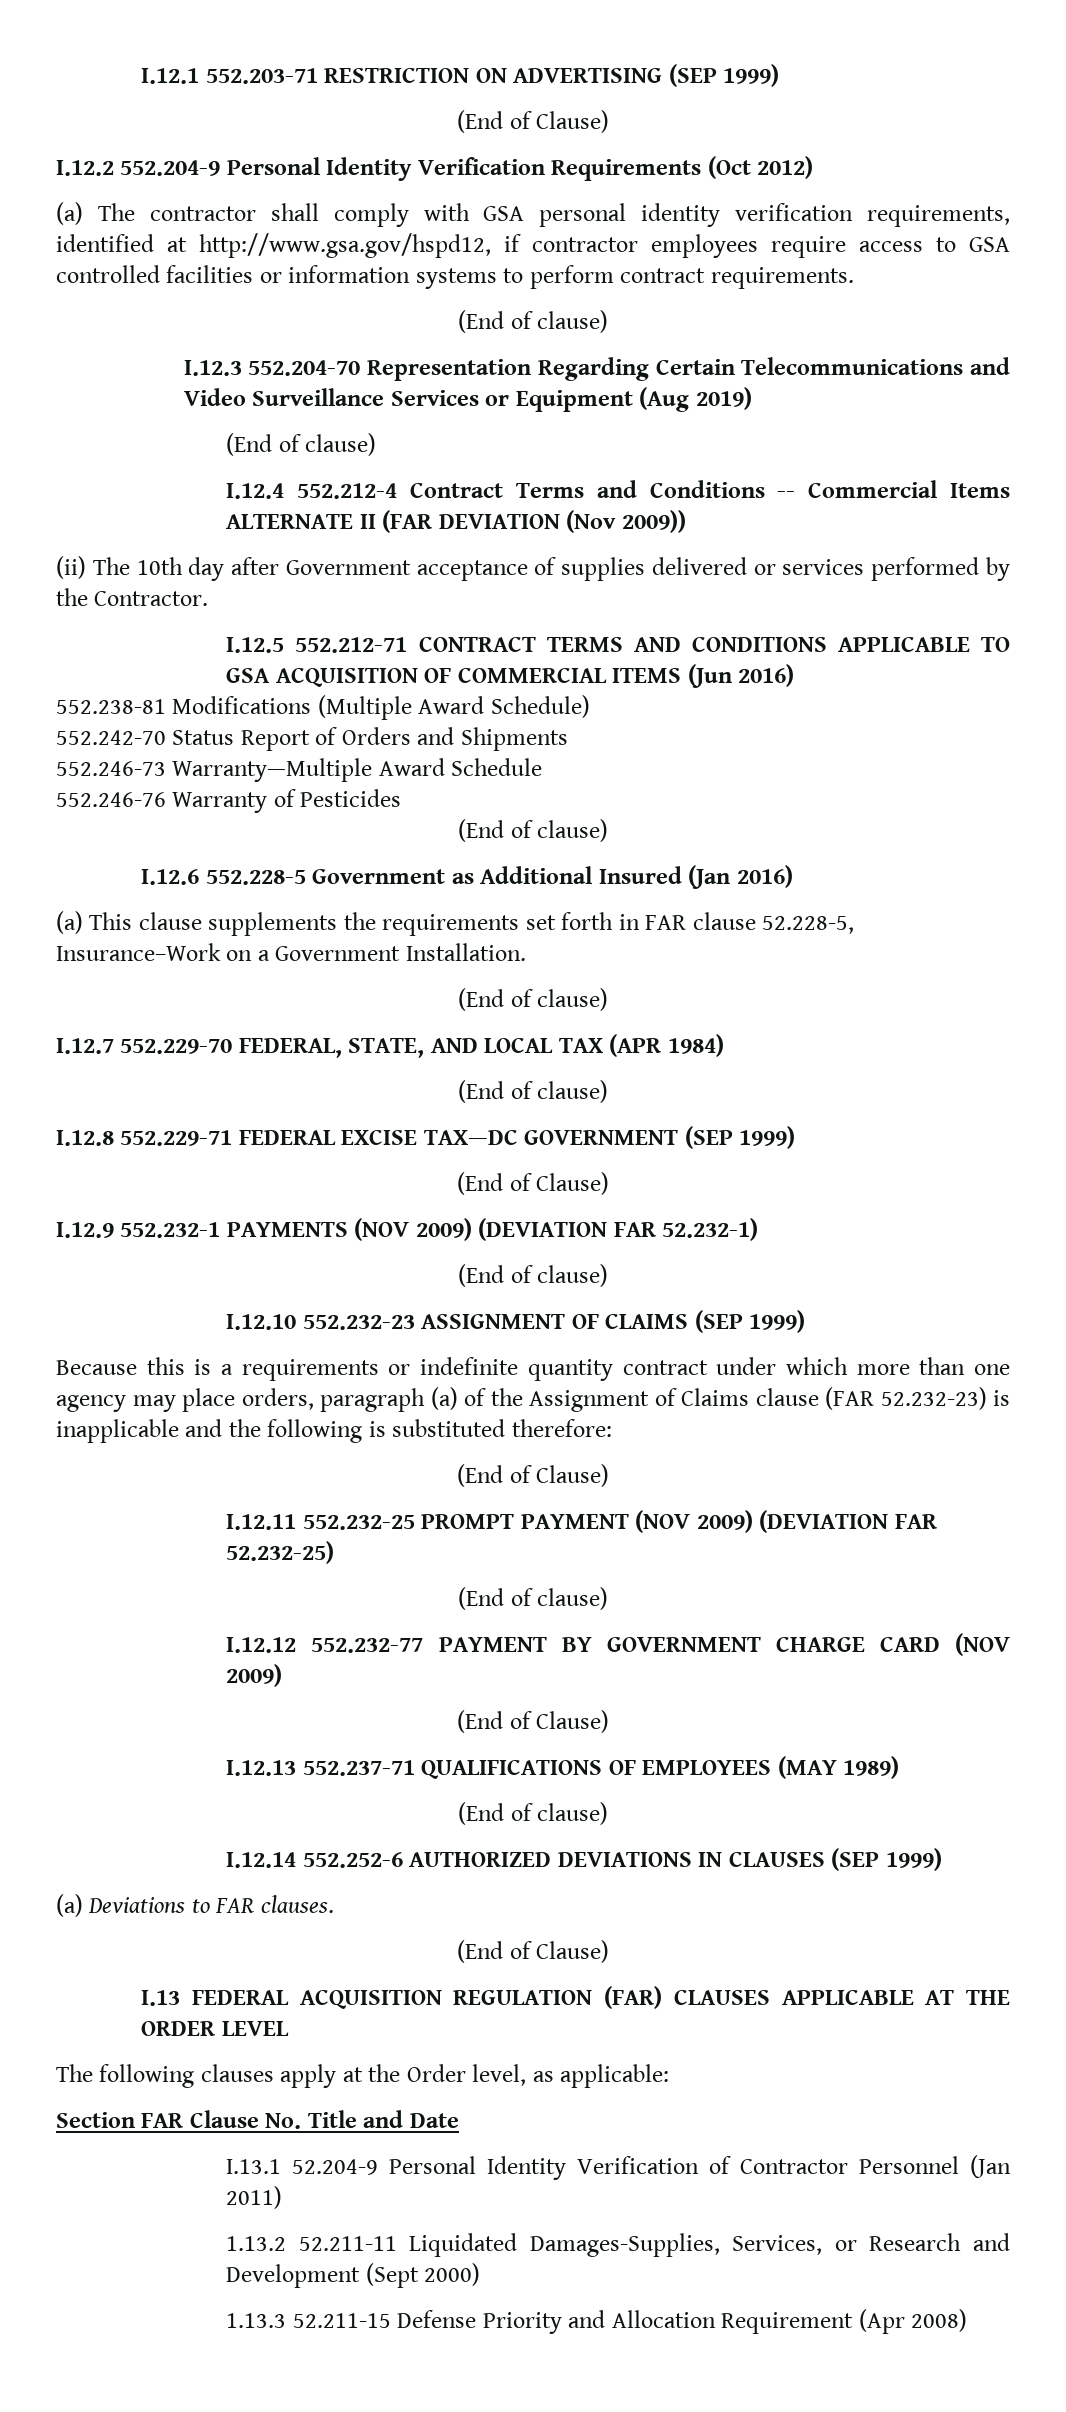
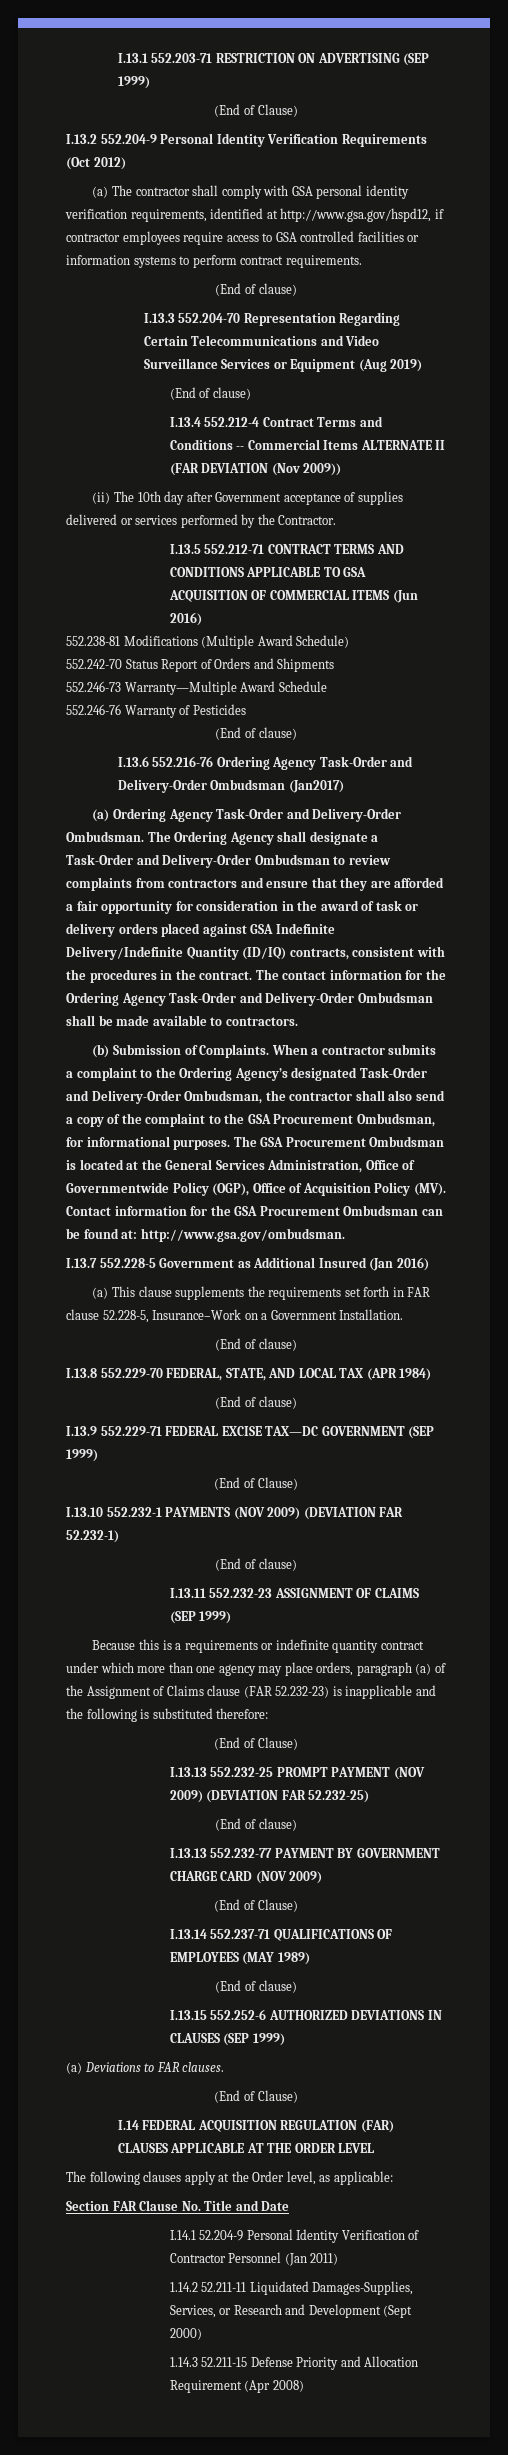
- I.12.1 552.203-71 RESTRICTION ON ADVERTISING (SEP 1999)
+ I.13.1 552.203-71 RESTRICTION ON ADVERTISING (SEP 1999)
- I.12.2 552.204-9 Personal Identity Verification Requirements (Oct 2012)
+ I.13.2 552.204-9 Personal Identity Verification Requirements (Oct 2012)
- I.12.3 552.204-70 Representation Regarding Certain Telecommunications and Video Surveillance Services or Equipment (Aug 2019)
+ I.13.3 552.204-70 Representation Regarding Certain Telecommunications and Video Surveillance Services or Equipment (Aug 2019)
- I.12.4 552.212-4 Contract Terms and Conditions -- Commercial Items ALTERNATE II (FAR DEVIATION (Nov 2009))
+ I.13.4 552.212-4 Contract Terms and Conditions -- Commercial Items ALTERNATE II (FAR DEVIATION (Nov 2009))
- I.12.5 552.212-71 CONTRACT TERMS AND CONDITIONS APPLICABLE TO GSA ACQUISITION OF COMMERCIAL ITEMS (Jun 2016)
+ I.13.5 552.212-71 CONTRACT TERMS AND CONDITIONS APPLICABLE TO GSA ACQUISITION OF COMMERCIAL ITEMS (Jun 2016)
- I.12.6 552.228-5 Government as Additional Insured (Jan 2016)
+ I.13.6 552.216-76 Ordering Agency Task-Order and Delivery-Order Ombudsman (Jan2017)
+ (a) Ordering Agency Task-Order and Delivery-Order Ombudsman. The Ordering Agency shall designate a Task-Order and Delivery-Order Ombudsman to review complaints from contractors and ensure that they are afforded a fair opportunity for consideration in the award of task or delivery orders placed against GSA Indefinite Delivery/Indefinite Quantity (ID/IQ) contracts, consistent with the procedures in the contract. The contact information for the Ordering Agency Task-Order and Delivery-Order Ombudsman shall be made available to contractors.
+ (b) Submission of Complaints. When a contractor submits a complaint to the Ordering Agency’s designated Task-Order and Delivery-Order Ombudsman, the contractor shall also send a copy of the complaint to the GSA Procurement Ombudsman, for informational purposes. The GSA Procurement Ombudsman is located at the General Services Administration, Office of Governmentwide Policy (OGP), Office of Acquisition Policy (MV). Contact information for the GSA Procurement Ombudsman can be found at: http://www.gsa.gov/ombudsman.
+ I.13.7 552.228-5 Government as Additional Insured (Jan 2016)
- I.12.7 552.229-70 FEDERAL, STATE, AND LOCAL TAX (APR 1984)
+ I.13.8 552.229-70 FEDERAL, STATE, AND LOCAL TAX (APR 1984)
- I.12.8 552.229-71 FEDERAL EXCISE TAX—DC GOVERNMENT (SEP 1999)
+ I.13.9 552.229-71 FEDERAL EXCISE TAX—DC GOVERNMENT (SEP 1999)
- I.12.9 552.232-1 PAYMENTS (NOV 2009) (DEVIATION FAR 52.232-1)
+ I.13.10 552.232-1 PAYMENTS (NOV 2009) (DEVIATION FAR 52.232-1)
- I.12.10 552.232-23 ASSIGNMENT OF CLAIMS (SEP 1999)
+ I.13.11 552.232-23 ASSIGNMENT OF CLAIMS (SEP 1999)
- I.12.11 552.232-25 PROMPT PAYMENT (NOV 2009) (DEVIATION FAR 52.232-25)
+ I.13.13 552.232-25 PROMPT PAYMENT (NOV 2009) (DEVIATION FAR 52.232-25)
- I.12.12 552.232-77 PAYMENT BY GOVERNMENT CHARGE CARD (NOV 2009)
+ I.13.13 552.232-77 PAYMENT BY GOVERNMENT CHARGE CARD (NOV 2009)
- I.12.13 552.237-71 QUALIFICATIONS OF EMPLOYEES (MAY 1989)
+ I.13.14 552.237-71 QUALIFICATIONS OF EMPLOYEES (MAY 1989)
- I.12.14 552.252-6 AUTHORIZED DEVIATIONS IN CLAUSES (SEP 1999)
+ I.13.15 552.252-6 AUTHORIZED DEVIATIONS IN CLAUSES (SEP 1999)
- I.13 FEDERAL ACQUISITION REGULATION (FAR) CLAUSES APPLICABLE AT THE ORDER LEVEL
+ I.14 FEDERAL ACQUISITION REGULATION (FAR) CLAUSES APPLICABLE AT THE ORDER LEVEL
- I.13.1 52.204-9 Personal Identity Verification of Contractor Personnel (Jan 2011)
+ I.14.1 52.204-9 Personal Identity Verification of Contractor Personnel (Jan 2011)
- 1.13.2 52.211-11 Liquidated Damages-Supplies, Services, or Research and Development (Sept 2000)
+ 1.14.2 52.211-11 Liquidated Damages-Supplies, Services, or Research and Development (Sept 2000)
- 1.13.3 52.211-15 Defense Priority and Allocation Requirement (Apr 2008)
+ 1.14.3 52.211-15 Defense Priority and Allocation Requirement (Apr 2008)

